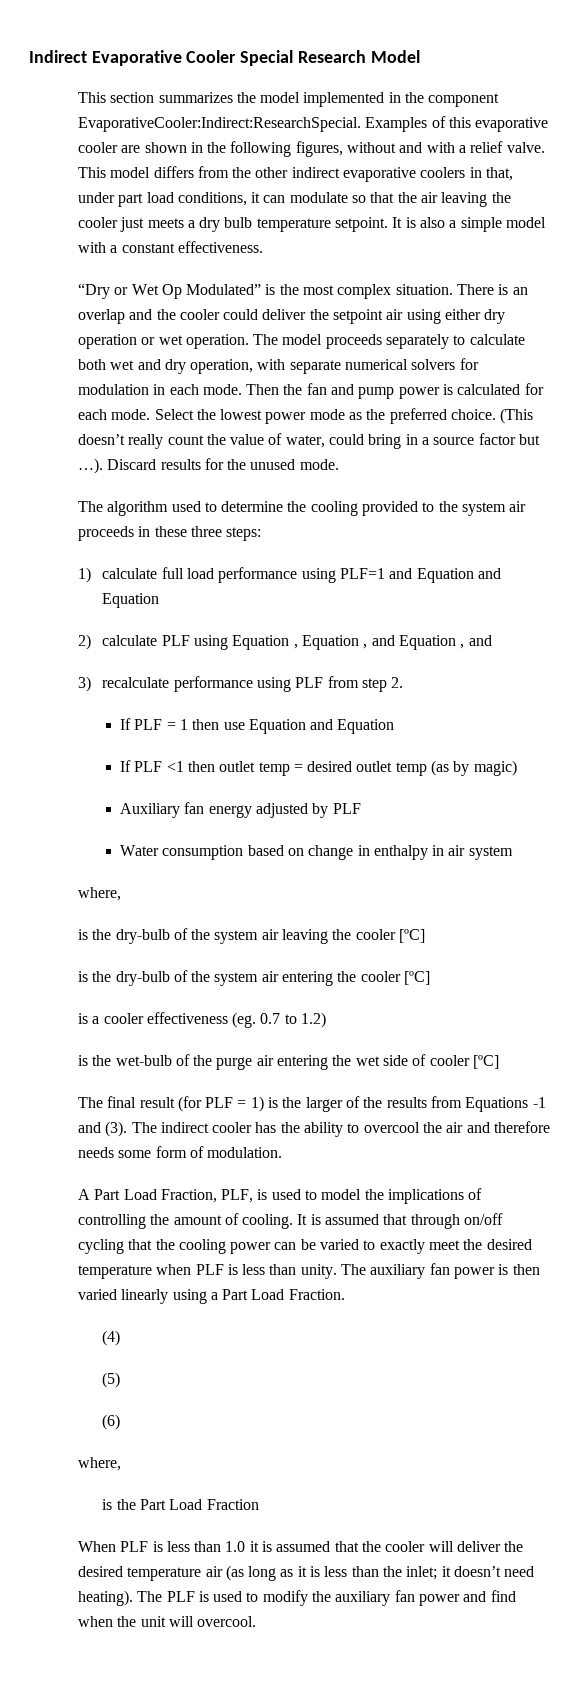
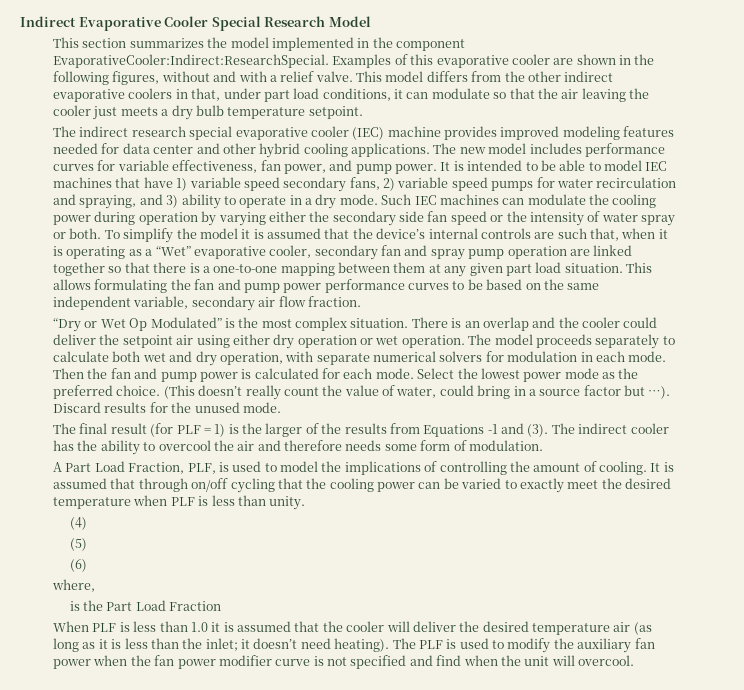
- This model differs from the other indirect evaporative coolers in that, under part load conditions, it can modulate so that the air leaving the cooler just meets a dry bulb temperature setpoint. It is also a simple model with a constant effectiveness.
+ This model differs from the other indirect evaporative coolers in that, under part load conditions, it can modulate so that the air leaving the cooler just meets a dry bulb temperature setpoint.
+ The indirect research special evaporative cooler (IEC) machine provides improved modeling features needed for data center and other hybrid cooling applications. The new model includes performance curves for variable effectiveness, fan power, and pump power. It is intended to be able to model IEC machines that have 1) variable speed secondary fans, 2) variable speed pumps for water recirculation and spraying, and 3) ability to operate in a dry mode. Such IEC machines can modulate the cooling power during operation by varying either the secondary side fan speed or the intensity of water spray or both. To simplify the model it is assumed that the device’s internal controls are such that, when it is operating as a “Wet” evaporative cooler, secondary fan and spray pump operation are linked together so that there is a one-to-one mapping between them at any given part load situation. This allows formulating the fan and pump power performance curves to be based on the same independent variable, secondary air flow fraction.
- The algorithm used to determine the cooling provided to the system air proceeds in these three steps:
- 1) calculate full load performance using PLF=1 and Equation and Equation
- 2) calculate PLF using Equation , Equation , and Equation , and
- 3) recalculate performance using PLF from step 2.
- If PLF = 1 then use Equation and Equation
- If PLF <1 then outlet temp = desired outlet temp (as by magic)
- Auxiliary fan energy adjusted by PLF
- Water consumption based on change in enthalpy in air system
- where,
- is the dry-bulb of the system air leaving the cooler [ºC]
- is the dry-bulb of the system air entering the cooler [ºC]
- is a cooler effectiveness (eg. 0.7 to 1.2)
- is the wet-bulb of the purge air entering the wet side of cooler [ºC]
- The auxiliary fan power is then varied linearly using a Part Load Fraction.
- The PLF is used to modify the auxiliary fan power and find when the unit will overcool.
+ The PLF is used to modify the auxiliary fan power when the fan power modifier curve is not specified and find when the unit will overcool.

